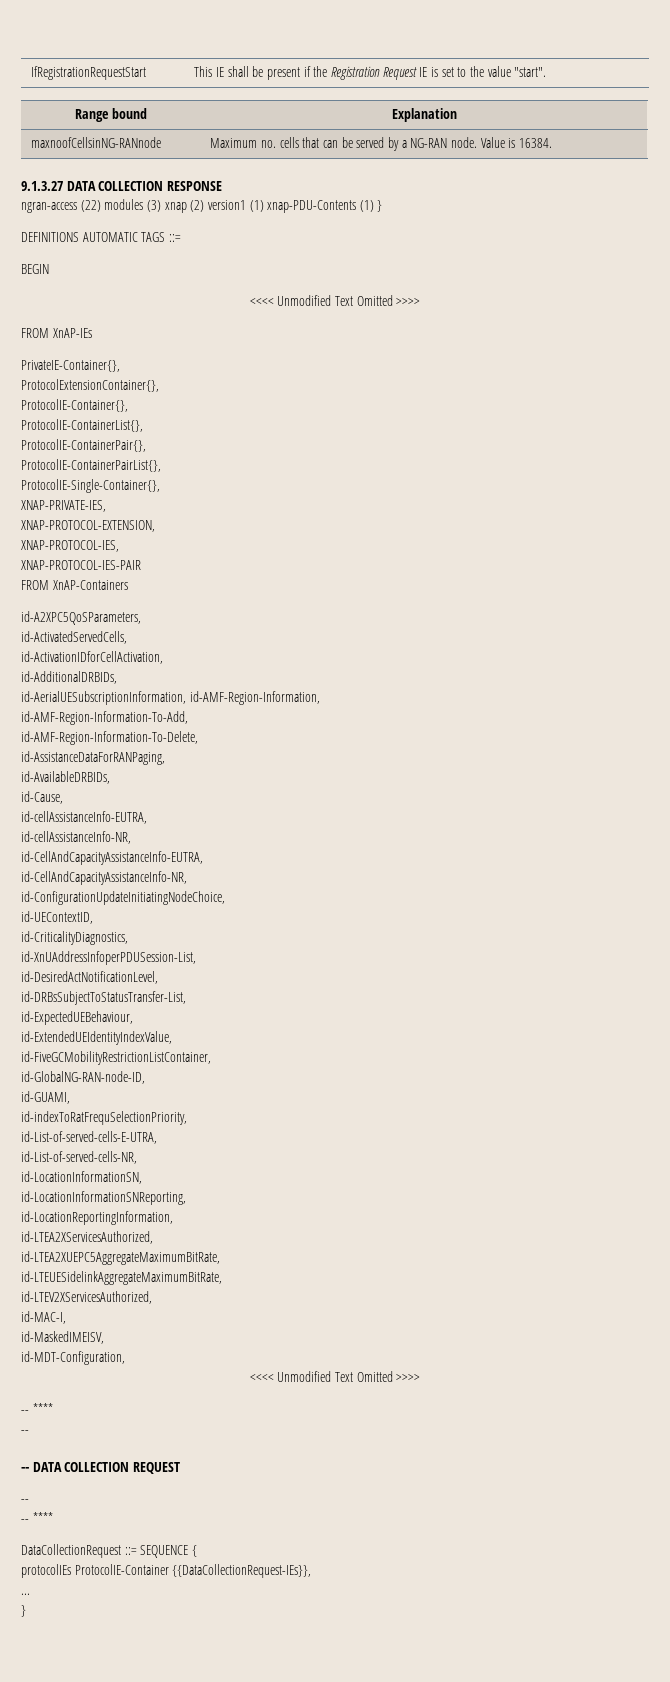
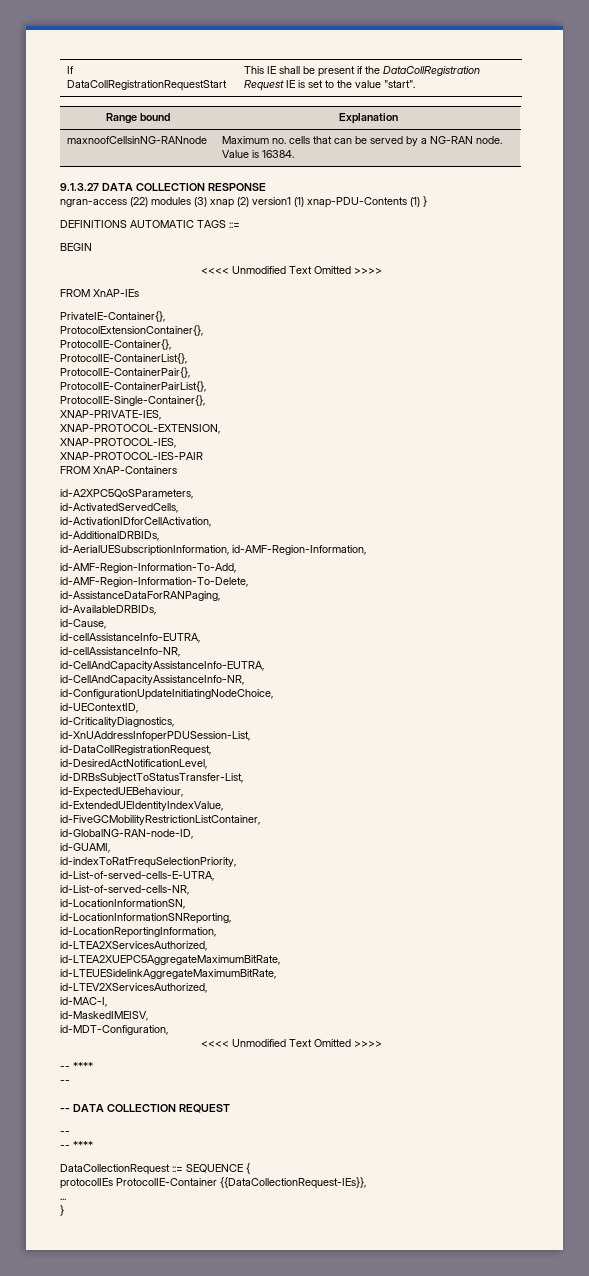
- IfRegistrationRequestStart | This IE shall be present if the Registration Request IE is set to the value "start".
+ If DataCollRegistrationRequestStart | This IE shall be present if the DataCollRegistration Request IE is set to the value "start".
+ id-DataCollRegistrationRequest,

